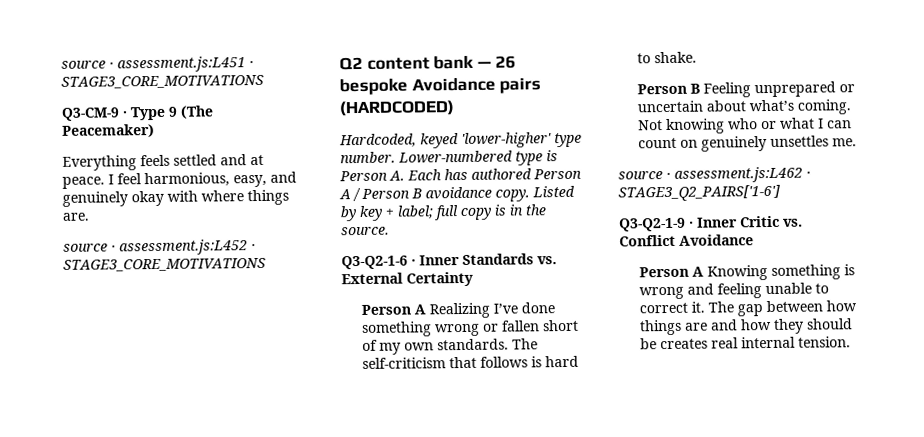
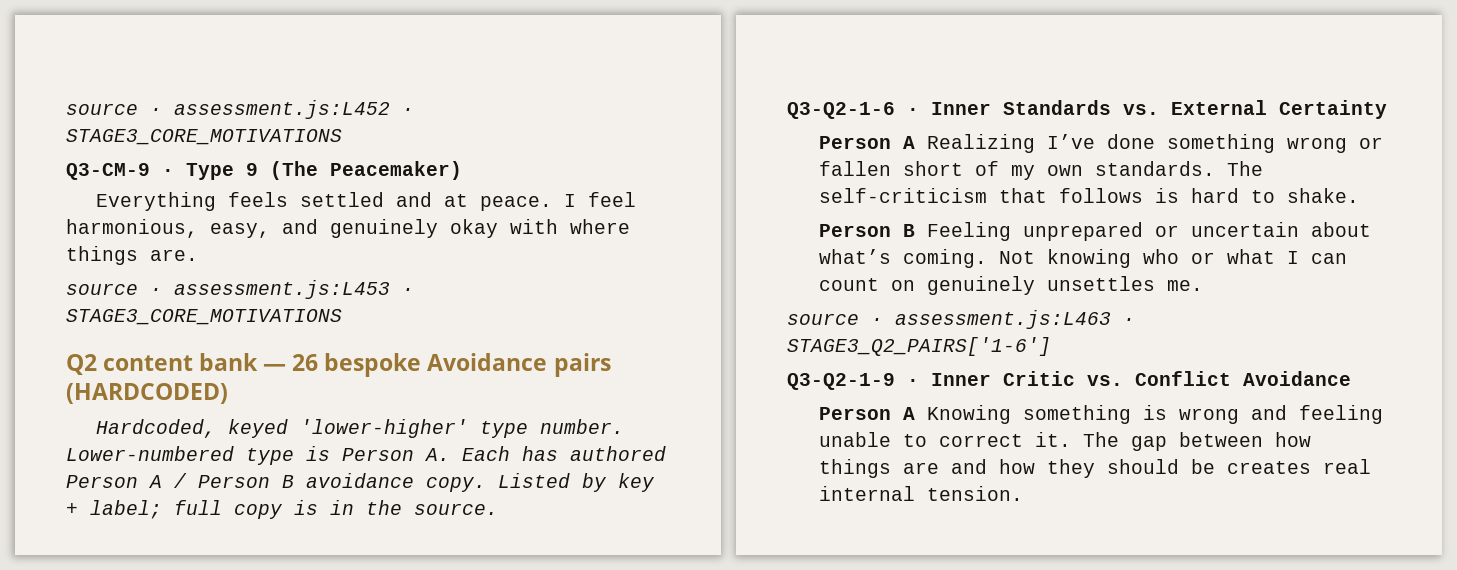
- source · assessment.js:L451 · STAGE3_CORE_MOTIVATIONS
+ source · assessment.js:L452 · STAGE3_CORE_MOTIVATIONS
- source · assessment.js:L452 · STAGE3_CORE_MOTIVATIONS
+ source · assessment.js:L453 · STAGE3_CORE_MOTIVATIONS
- source · assessment.js:L462 · STAGE3_Q2_PAIRS['1-6']
+ source · assessment.js:L463 · STAGE3_Q2_PAIRS['1-6']

